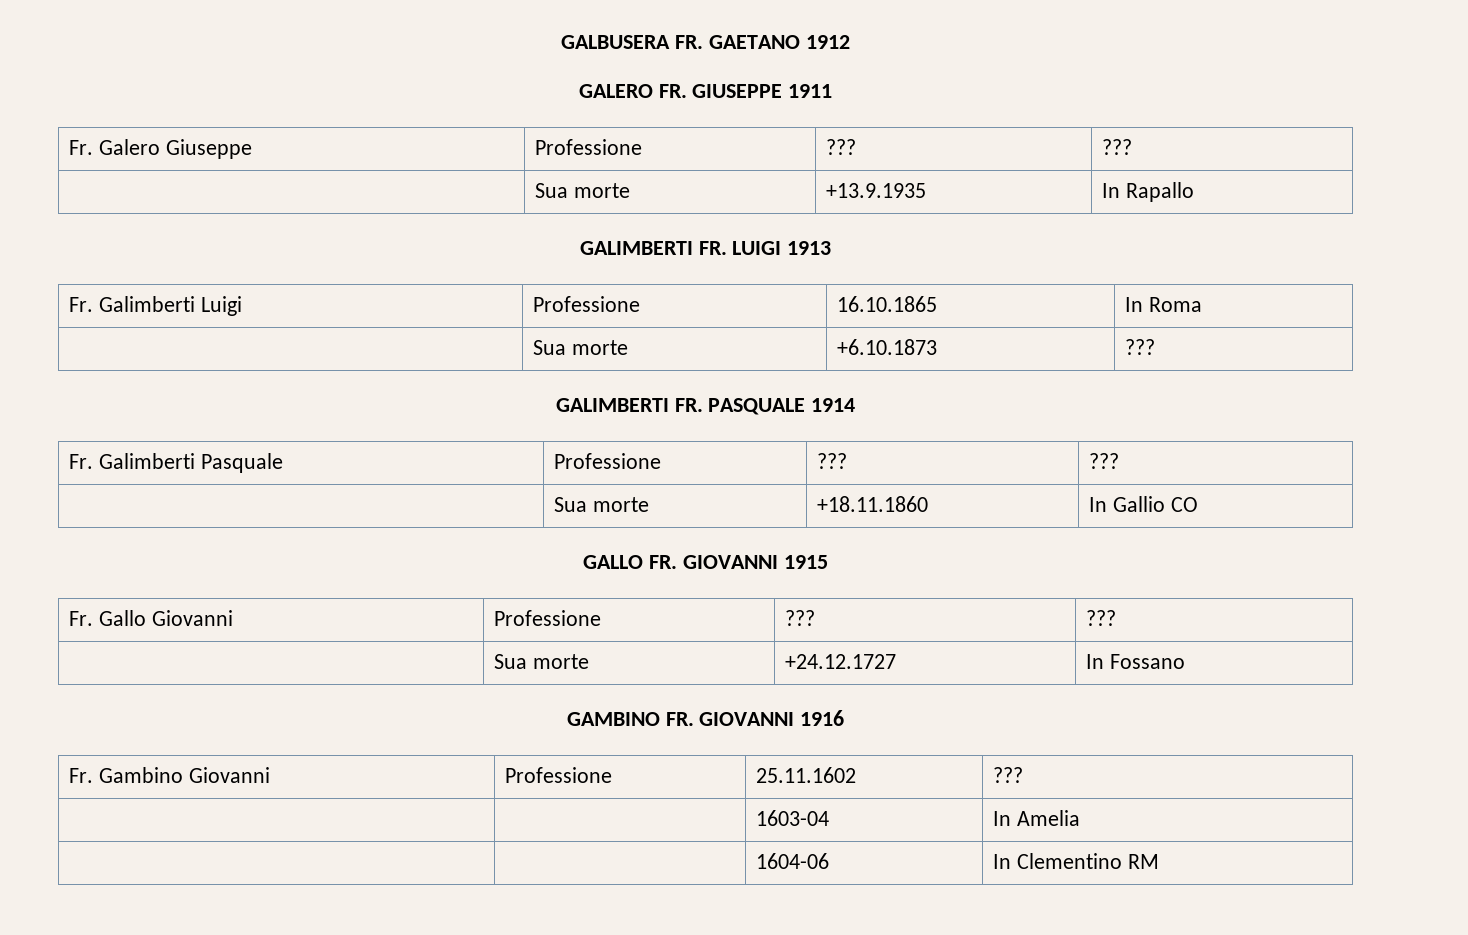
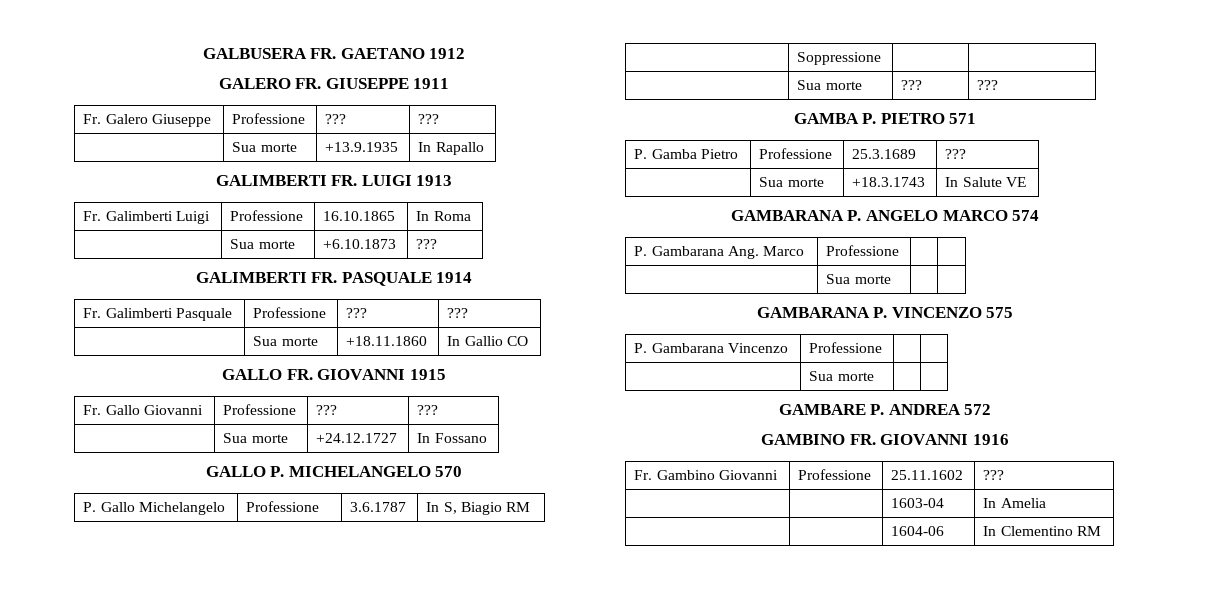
+ GALLO P. MICHELANGELO 570
+ P. Gallo Michelangelo | Professione | 3.6.1787 | In S, Biagio RM
+ | Soppressione | |
+ | Sua morte | ??? | ???
+ GAMBA P. PIETRO 571
+ P. Gamba Pietro | Professione | 25.3.1689 | ???
+ | Sua morte | +18.3.1743 | In Salute VE
+ GAMBARANA P. ANGELO MARCO 574
+ P. Gambarana Ang. Marco | Professione | |
+ | Sua morte | |
+ GAMBARANA P. VINCENZO 575
+ P. Gambarana Vincenzo | Professione | |
+ | Sua morte | |
+ GAMBARE P. ANDREA 572

